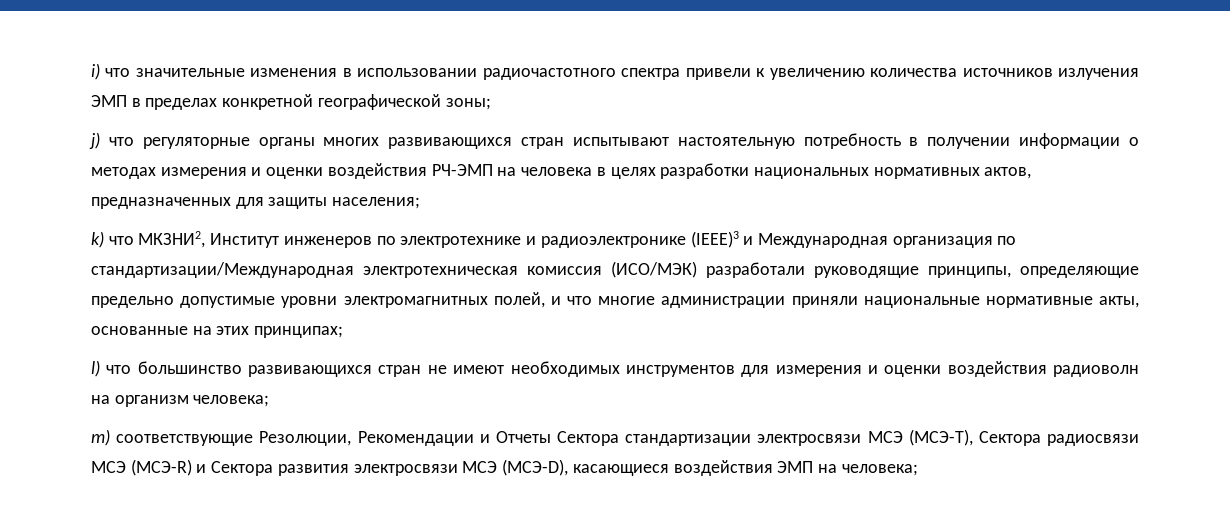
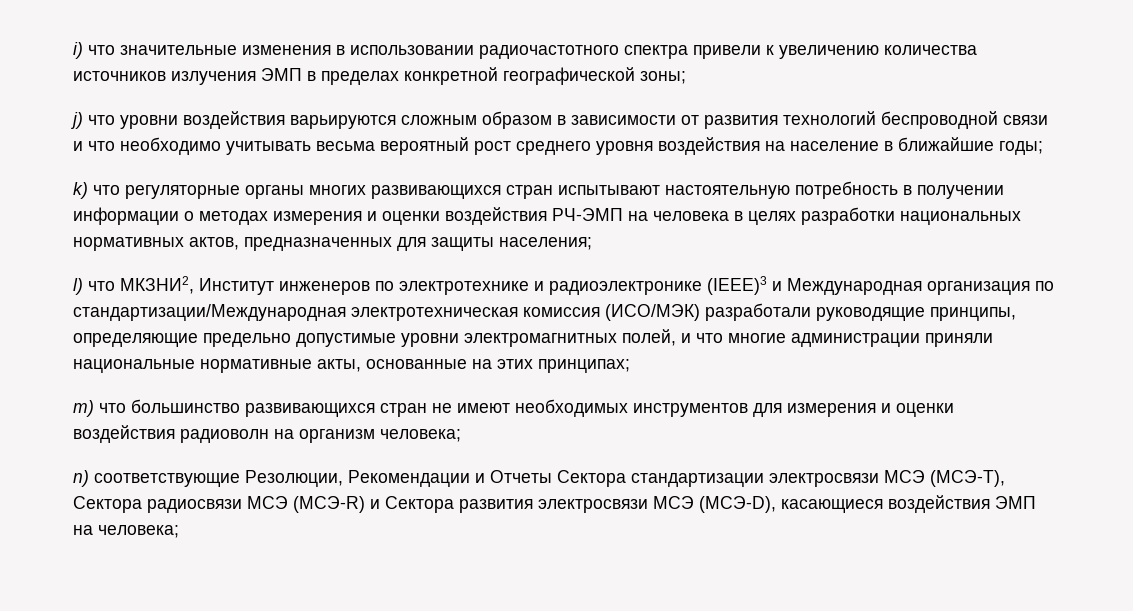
- j) что регуляторные органы многих развивающихся стран испытывают настоятельную потребность в получении информации о методах измерения и оценки воздействия РЧ-ЭМП на человека в целях разработки национальных нормативных актов, предназначенных для защиты населения;
+ j) что уровни воздействия варьируются сложным образом в зависимости от развития технологий беспроводной связи и что необходимо учитывать весьма вероятный рост среднего уровня воздействия на население в ближайшие годы;
+ k) что регуляторные органы многих развивающихся стран испытывают настоятельную потребность в получении информации о методах измерения и оценки воздействия РЧ-ЭМП на человека в целях разработки национальных нормативных актов, предназначенных для защиты населения;
- k) что МКЗНИ2, Институт инженеров по электротехнике и радиоэлектронике (IEEE)3 и Международная организация по стандартизации/Международная электротехническая комиссия (ИСО/МЭК) разработали руководящие принципы, определяющие предельно допустимые уровни электромагнитных полей, и что многие администрации приняли национальные нормативные акты, основанные на этих принципах;
+ l) что МКЗНИ2, Институт инженеров по электротехнике и радиоэлектронике (IEEE)3 и Международная организация по стандартизации/Международная электротехническая комиссия (ИСО/МЭК) разработали руководящие принципы, определяющие предельно допустимые уровни электромагнитных полей, и что многие администрации приняли национальные нормативные акты, основанные на этих принципах;
- l) что большинство развивающихся стран не имеют необходимых инструментов для измерения и оценки воздействия радиоволн на организм человека;
+ m) что большинство развивающихся стран не имеют необходимых инструментов для измерения и оценки воздействия радиоволн на организм человека;
- m) соответствующие Резолюции, Рекомендации и Отчеты Сектора стандартизации электросвязи МСЭ (МСЭ-T), Сектора радиосвязи МСЭ (МСЭ-R) и Сектора развития электросвязи МСЭ (МСЭ-D), касающиеся воздействия ЭМП на человека;
+ n) соответствующие Резолюции, Рекомендации и Отчеты Сектора стандартизации электросвязи МСЭ (МСЭ-T), Сектора радиосвязи МСЭ (МСЭ-R) и Сектора развития электросвязи МСЭ (МСЭ-D), касающиеся воздействия ЭМП на человека;

